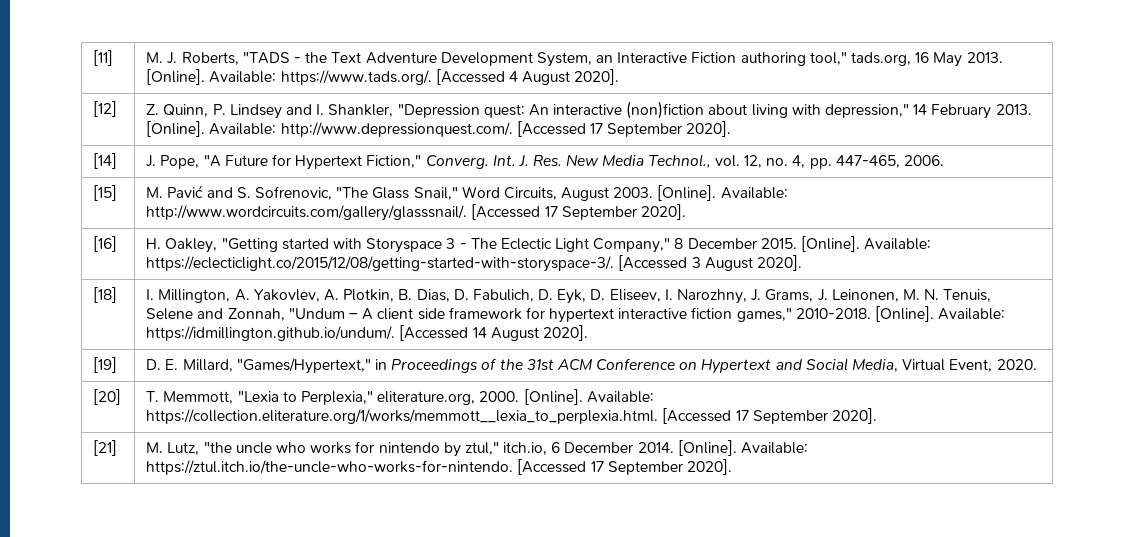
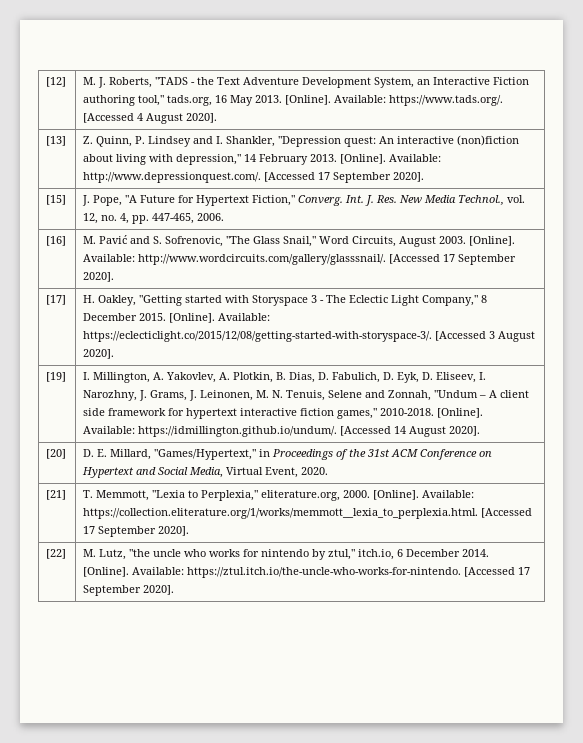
- [11] | M. J. Roberts, "TADS - the Text Adventure Development System, an Interactive Fiction authoring tool," tads.org, 16 May 2013. [Online]. Available: https://www.tads.org/. [Accessed 4 August 2020].
+ [12] | M. J. Roberts, "TADS - the Text Adventure Development System, an Interactive Fiction authoring tool," tads.org, 16 May 2013. [Online]. Available: https://www.tads.org/. [Accessed 4 August 2020].
- [12] | Z. Quinn, P. Lindsey and I. Shankler, "Depression quest: An interactive (non)fiction about living with depression," 14 February 2013. [Online]. Available: http://www.depressionquest.com/. [Accessed 17 September 2020].
+ [13] | Z. Quinn, P. Lindsey and I. Shankler, "Depression quest: An interactive (non)fiction about living with depression," 14 February 2013. [Online]. Available: http://www.depressionquest.com/. [Accessed 17 September 2020].
- [14] | J. Pope, "A Future for Hypertext Fiction," Converg. Int. J. Res. New Media Technol., vol. 12, no. 4, pp. 447-465, 2006.
+ [15] | J. Pope, "A Future for Hypertext Fiction," Converg. Int. J. Res. New Media Technol., vol. 12, no. 4, pp. 447-465, 2006.
- [15] | M. Pavić and S. Sofrenovic, "The Glass Snail," Word Circuits, August 2003. [Online]. Available: http://www.wordcircuits.com/gallery/glasssnail/. [Accessed 17 September 2020].
+ [16] | M. Pavić and S. Sofrenovic, "The Glass Snail," Word Circuits, August 2003. [Online]. Available: http://www.wordcircuits.com/gallery/glasssnail/. [Accessed 17 September 2020].
- [16] | H. Oakley, "Getting started with Storyspace 3 - The Eclectic Light Company," 8 December 2015. [Online]. Available: https://eclecticlight.co/2015/12/08/getting-started-with-storyspace-3/. [Accessed 3 August 2020].
+ [17] | H. Oakley, "Getting started with Storyspace 3 - The Eclectic Light Company," 8 December 2015. [Online]. Available: https://eclecticlight.co/2015/12/08/getting-started-with-storyspace-3/. [Accessed 3 August 2020].
- [18]
+ [19]
- [19] | D. E. Millard, "Games/Hypertext," in Proceedings of the 31st ACM Conference on Hypertext and Social Media, Virtual Event, 2020.
+ [20] | D. E. Millard, "Games/Hypertext," in Proceedings of the 31st ACM Conference on Hypertext and Social Media, Virtual Event, 2020.
- [20] | T. Memmott, "Lexia to Perplexia," eliterature.org, 2000. [Online]. Available: https://collection.eliterature.org/1/works/memmott__lexia_to_perplexia.html. [Accessed 17 September 2020].
+ [21] | T. Memmott, "Lexia to Perplexia," eliterature.org, 2000. [Online]. Available: https://collection.eliterature.org/1/works/memmott__lexia_to_perplexia.html. [Accessed 17 September 2020].
- [21] | M. Lutz, "the uncle who works for nintendo by ztul," itch.io, 6 December 2014. [Online]. Available: https://ztul.itch.io/the-uncle-who-works-for-nintendo. [Accessed 17 September 2020].
+ [22] | M. Lutz, "the uncle who works for nintendo by ztul," itch.io, 6 December 2014. [Online]. Available: https://ztul.itch.io/the-uncle-who-works-for-nintendo. [Accessed 17 September 2020].

